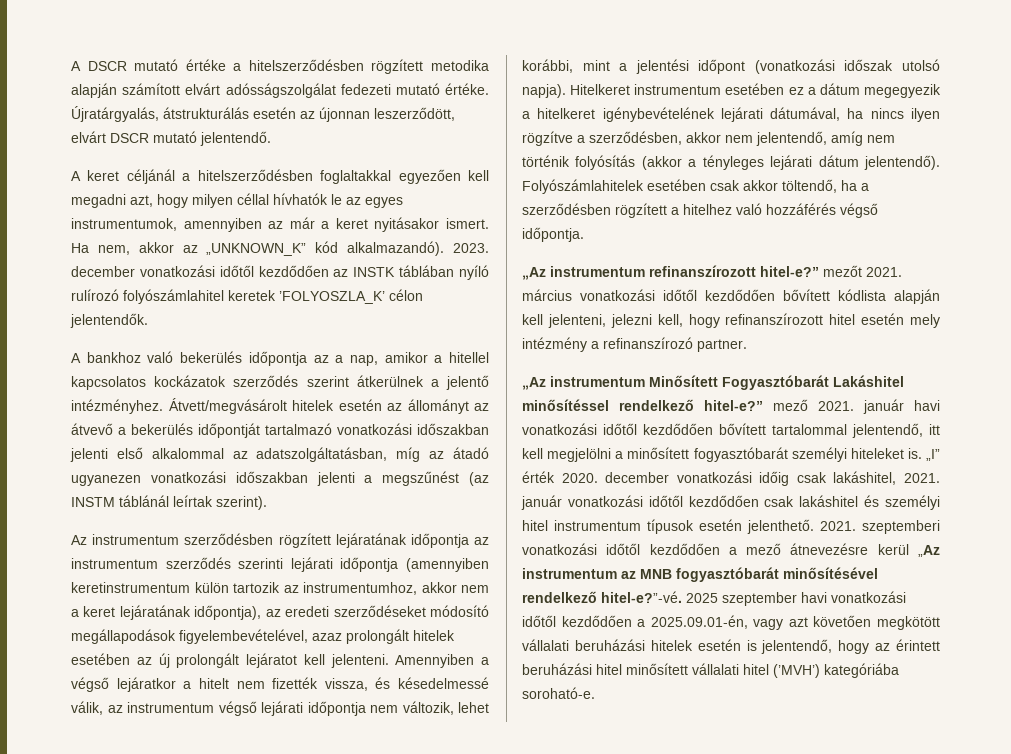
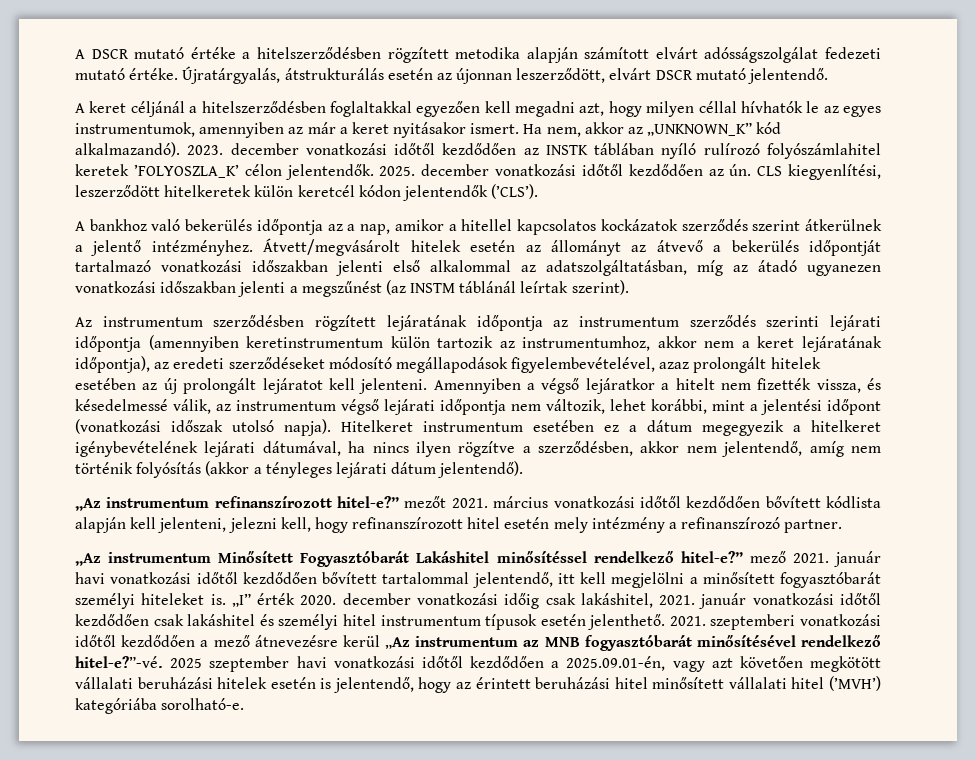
+ 2025. december vonatkozási időtől kezdődően az ún. CLS kiegyenlítési, leszerződött hitelkeretek külön keretcél kódon jelentendők (’CLS’).
- Folyószámlahitelek esetében csak akkor töltendő, ha a szerződésben rögzített a hitelhez való hozzáférés végső időpontja.
- 2025 szeptember havi vonatkozási időtől kezdődően a 2025.09.01-én, vagy azt követően megkötött vállalati beruházási hitelek esetén is jelentendő, hogy az érintett beruházási hitel minősített vállalati hitel (’MVH’) kategóriába soroható-e.
+ 2025 szeptember havi vonatkozási időtől kezdődően a 2025.09.01-én, vagy azt követően megkötött vállalati beruházási hitelek esetén is jelentendő, hogy az érintett beruházási hitel minősített vállalati hitel (’MVH’) kategóriába sorolható-e.

